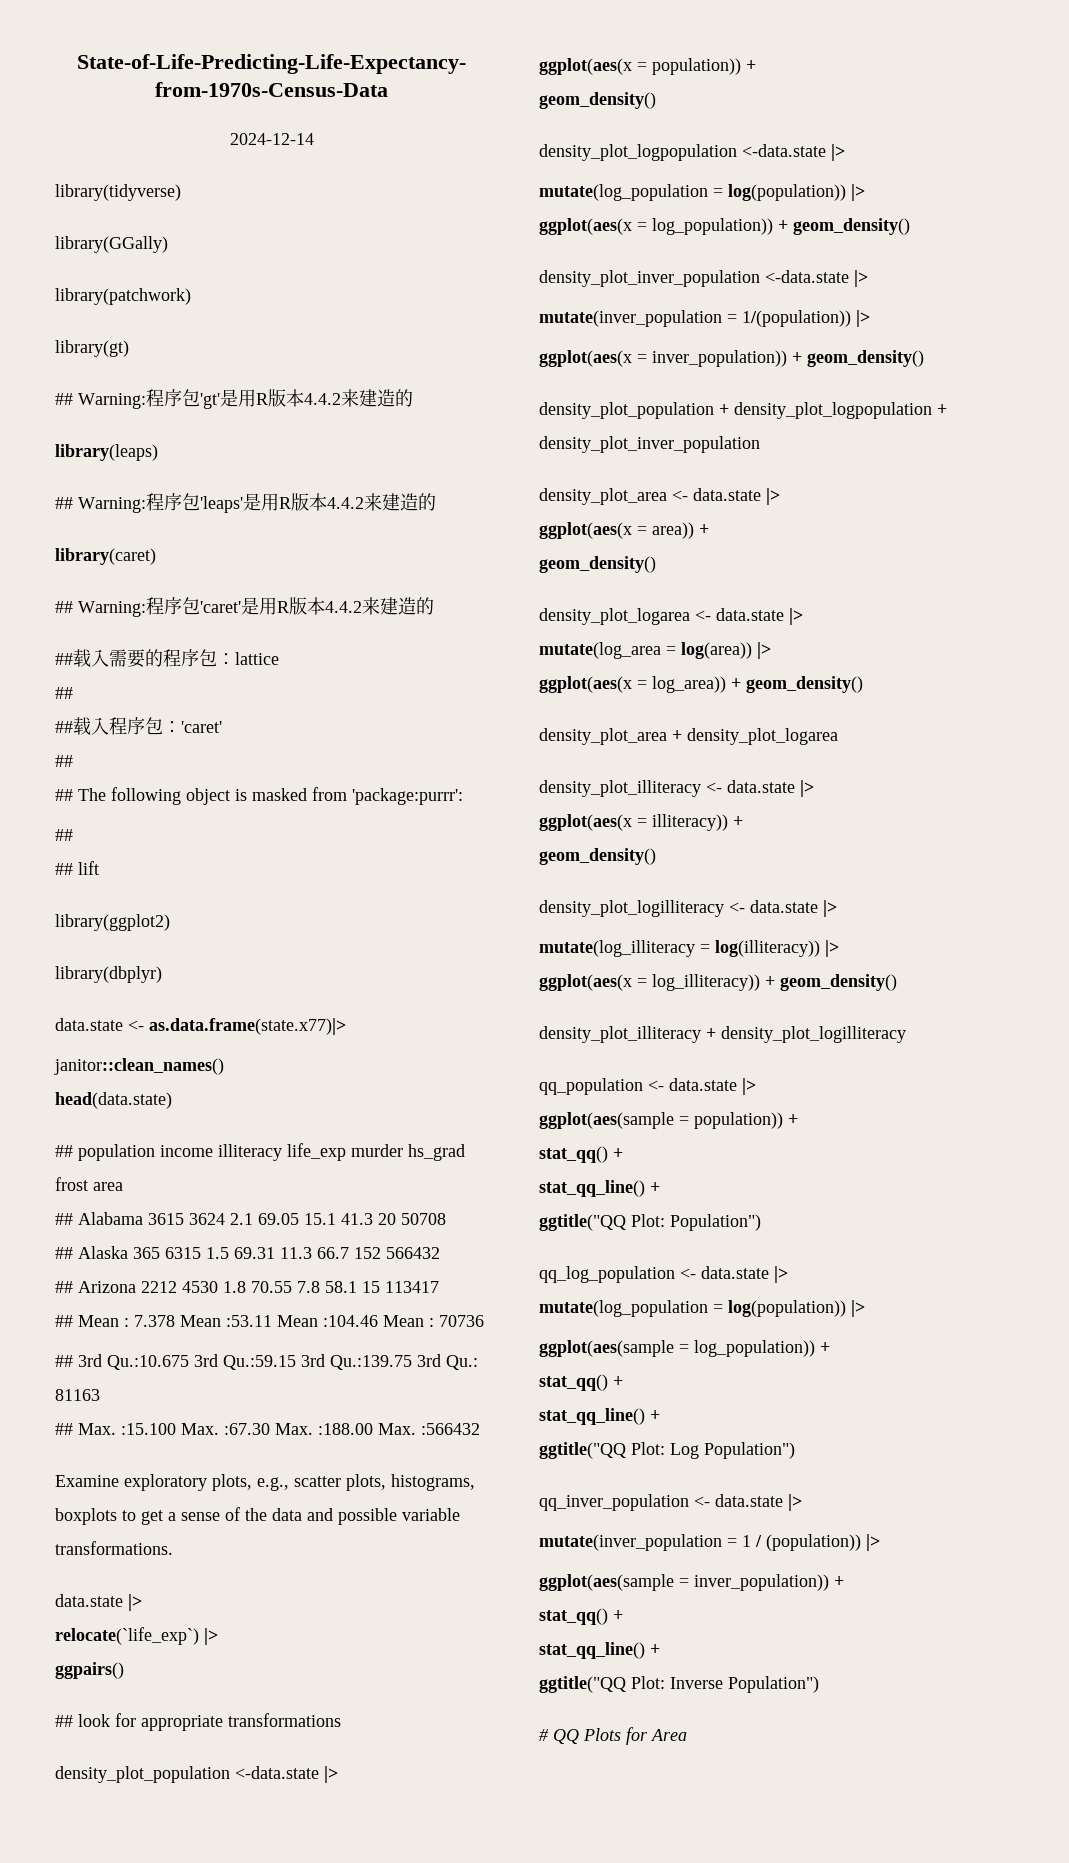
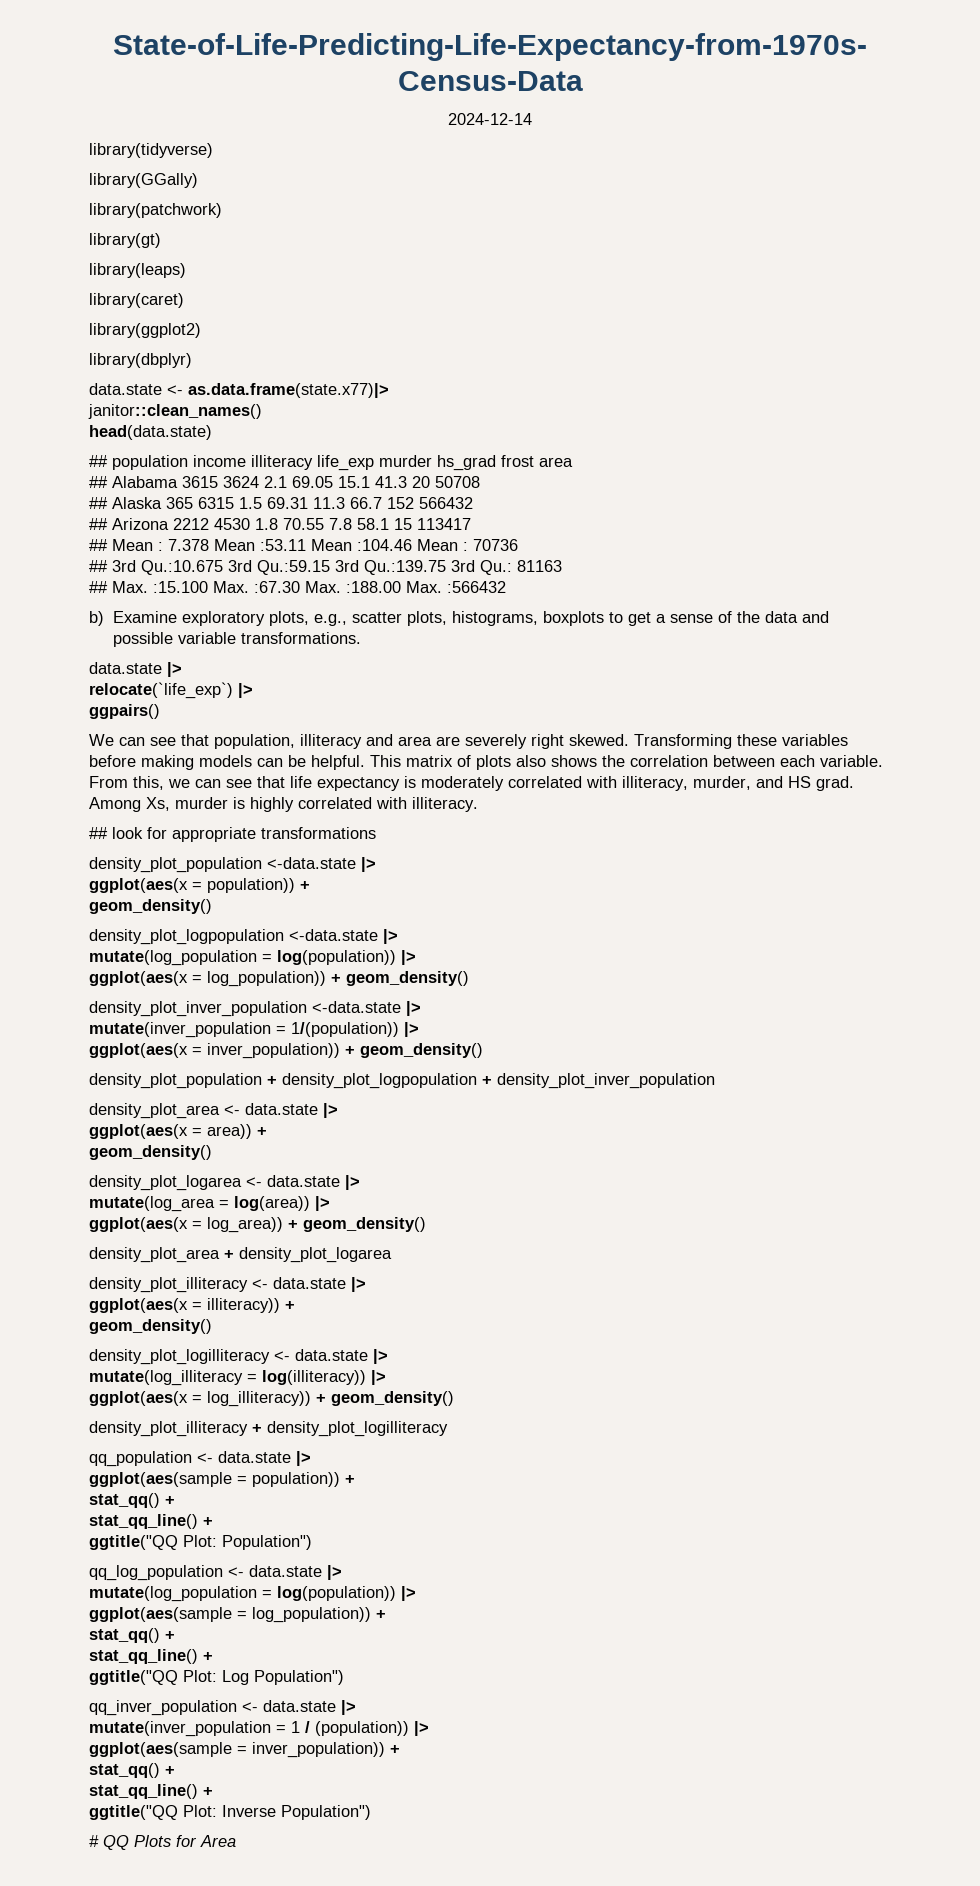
- ## Warning:程序包'gt'是用R版本4.4.2来建造的
  library(leaps)
- ## Warning:程序包'leaps'是用R版本4.4.2来建造的
  library(caret)
- ## Warning:程序包'caret'是用R版本4.4.2来建造的
- ##载入需要的程序包：lattice
- ##
- ##载入程序包：'caret'
- ##
- ## The following object is masked from 'package:purrr':
- ##
- ## lift
- Examine exploratory plots, e.g., scatter plots, histograms, boxplots to get a sense of the data and possible variable transformations.
+ b) Examine exploratory plots, e.g., scatter plots, histograms, boxplots to get a sense of the data and possible variable transformations.
+ We can see that population, illiteracy and area are severely right skewed. Transforming these variables before making models can be helpful. This matrix of plots also shows the correlation between each variable. From this, we can see that life expectancy is moderately correlated with illiteracy, murder, and HS grad. Among Xs, murder is highly correlated with illiteracy.

